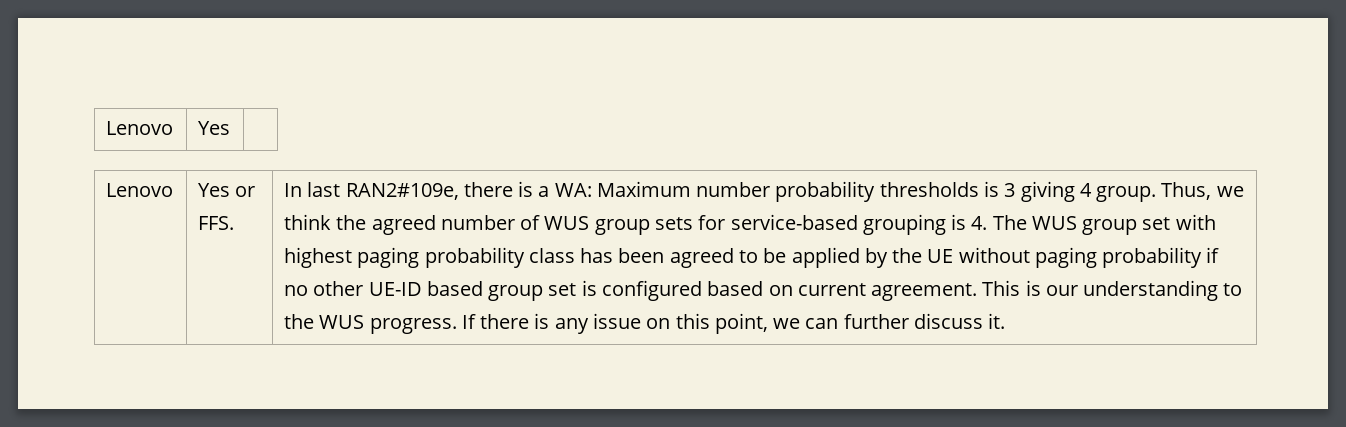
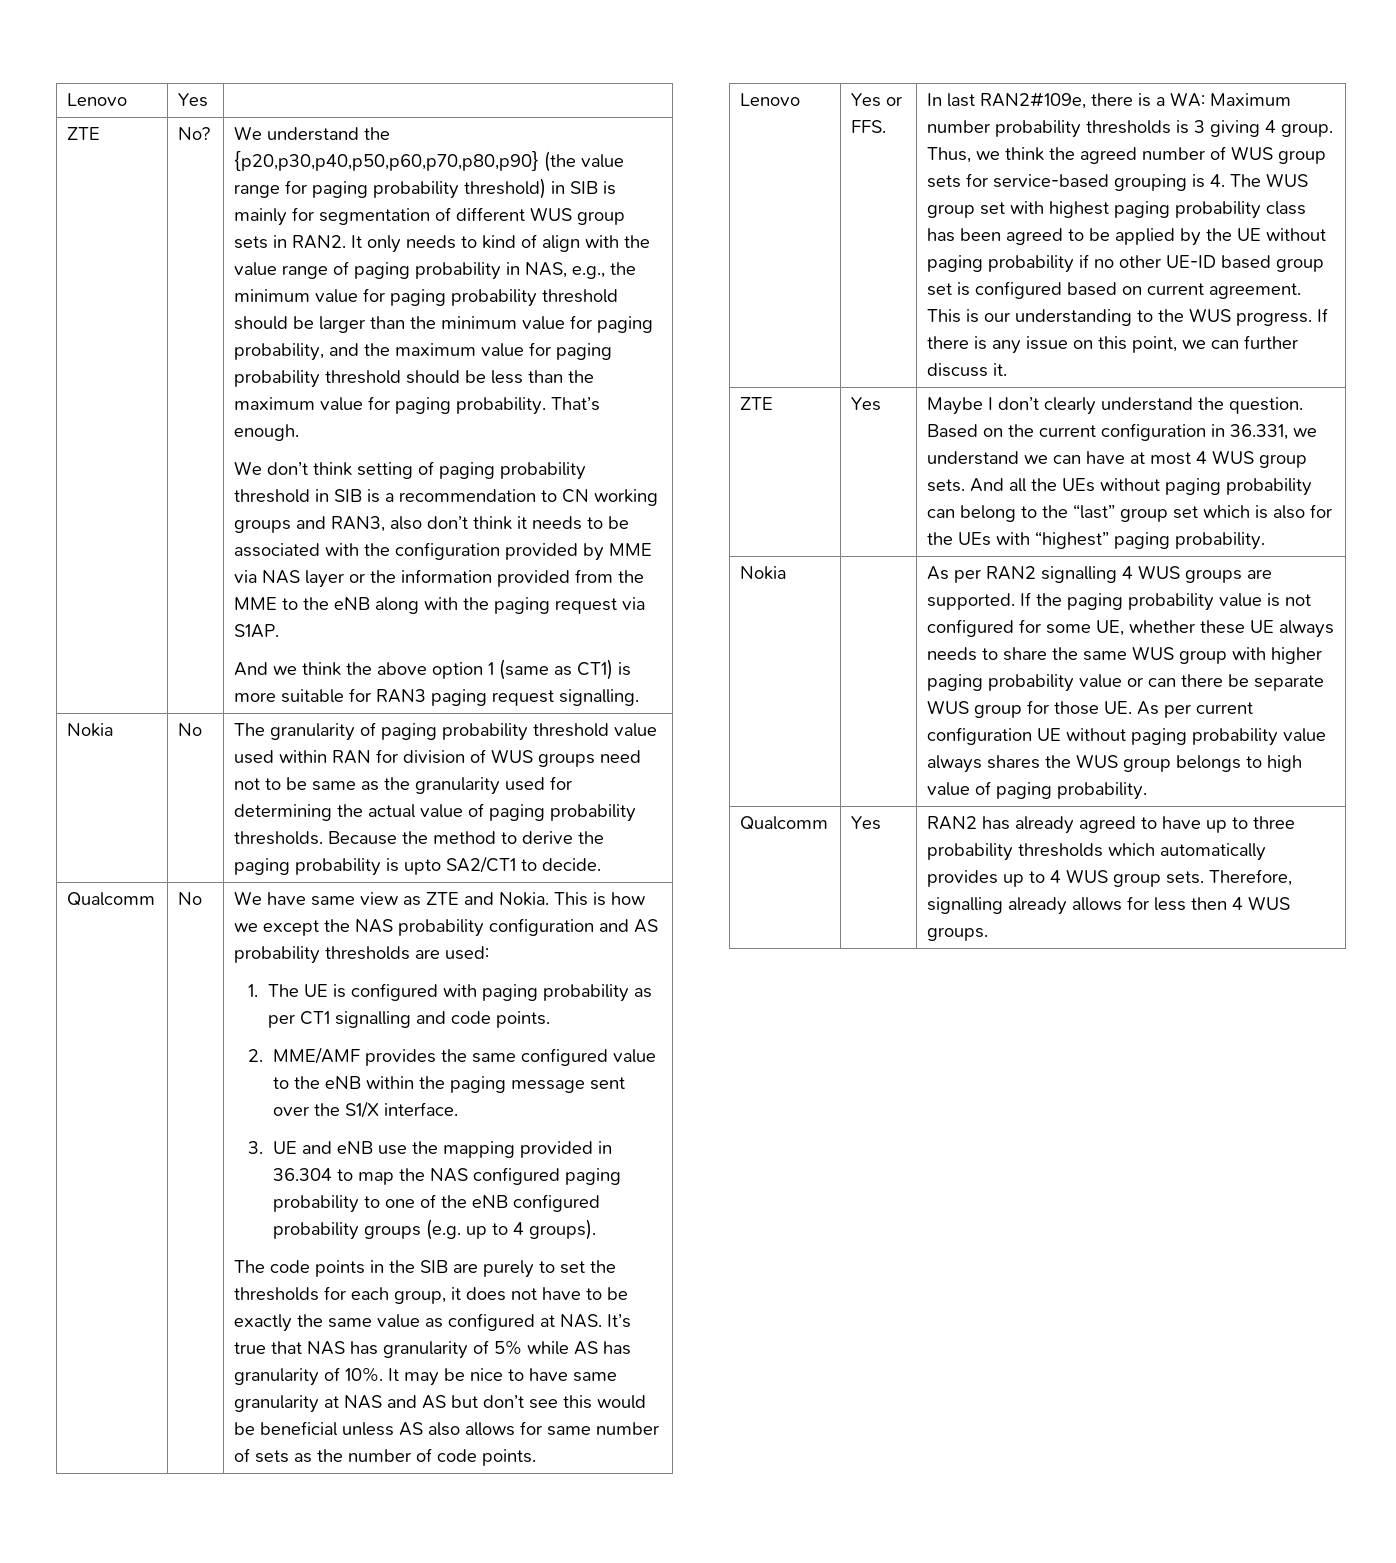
+ ZTE | No? | We understand the {p20,p30,p40,p50,p60,p70,p80,p90} (the value range for paging probability threshold) in SIB is mainly for segmentation of different WUS group sets in RAN2. It only needs to kind of align with the value range of paging probability in NAS, e.g., the minimum value for paging probability threshold should be larger than the minimum value for paging probability, and the maximum value for paging probability threshold should be less than the maximum value for paging probability. That’s enough.
+ We don’t think setting of paging probability threshold in SIB is a recommendation to CN working groups and RAN3, also don’t think it needs to be associated with the configuration provided by MME via NAS layer or the information provided from the MME to the eNB along with the paging request via S1AP.
+ And we think the above option 1 (same as CT1) is more suitable for RAN3 paging request signalling.
+ Nokia | No | The granularity of paging probability threshold value used within RAN for division of WUS groups need not to be same as the granularity used for determining the actual value of paging probability thresholds. Because the method to derive the paging probability is upto SA2/CT1 to decide.
+ Qualcomm | No | We have same view as ZTE and Nokia. This is how we except the NAS probability configuration and AS probability thresholds are used:
+ 1. The UE is configured with paging probability as per CT1 signalling and code points.
+ 2. MME/AMF provides the same configured value to the eNB within the paging message sent over the S1/X interface.
+ 3. UE and eNB use the mapping provided in 36.304 to map the NAS configured paging probability to one of the eNB configured probability groups (e.g. up to 4 groups).
+ The code points in the SIB are purely to set the thresholds for each group, it does not have to be exactly the same value as configured at NAS. It’s true that NAS has granularity of 5% while AS has granularity of 10%. It may be nice to have same granularity at NAS and AS but don’t see this would be beneficial unless AS also allows for same number of sets as the number of code points.
+ ZTE | Yes | Maybe I don’t clearly understand the question. Based on the current configuration in 36.331, we understand we can have at most 4 WUS group sets. And all the UEs without paging probability can belong to the “last” group set which is also for the UEs with “highest” paging probability.
+ Nokia | | As per RAN2 signalling 4 WUS groups are supported. If the paging probability value is not configured for some UE, whether these UE always needs to share the same WUS group with higher paging probability value or can there be separate WUS group for those UE. As per current configuration UE without paging probability value always shares the WUS group belongs to high value of paging probability.
+ Qualcomm | Yes | RAN2 has already agreed to have up to three probability thresholds which automatically provides up to 4 WUS group sets. Therefore, signalling already allows for less then 4 WUS groups.

